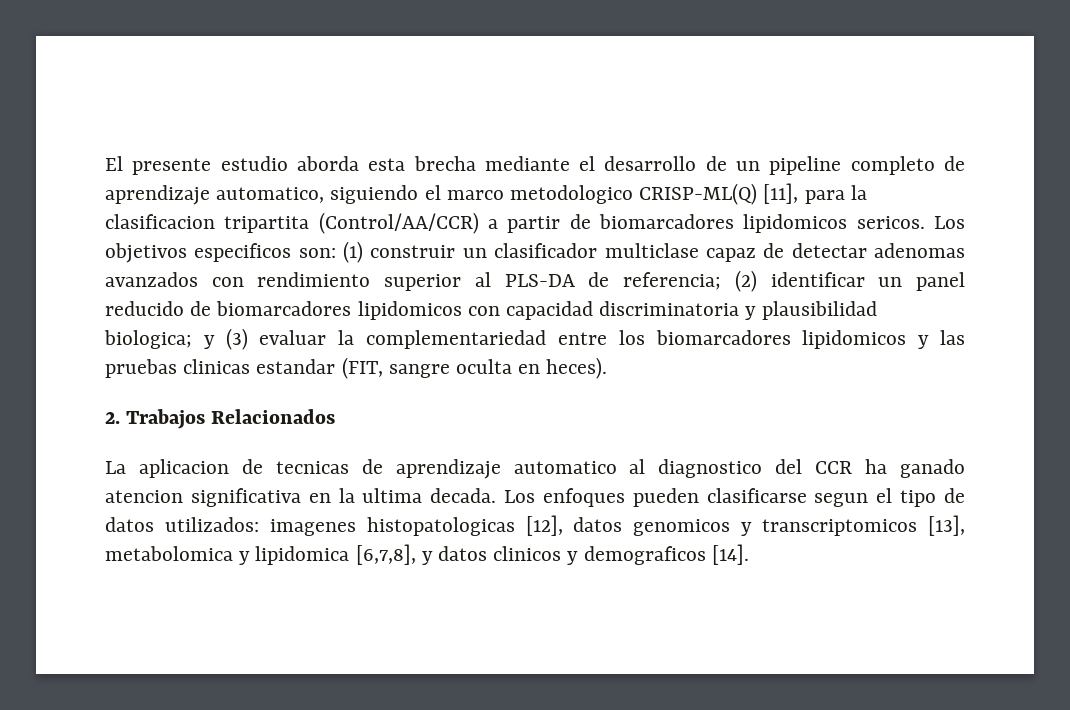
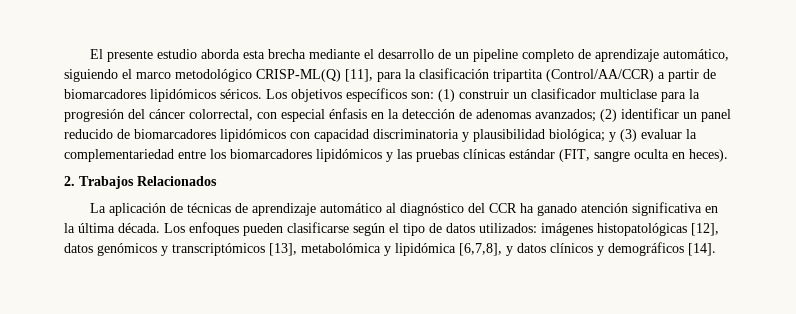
- El presente estudio aborda esta brecha mediante el desarrollo de un pipeline completo de aprendizaje automatico, siguiendo el marco metodologico CRISP-ML(Q) [11], para la clasificacion tripartita (Control/AA/CCR) a partir de biomarcadores lipidomicos sericos.
+ El presente estudio aborda esta brecha mediante el desarrollo de un pipeline completo de aprendizaje automático, siguiendo el marco metodológico CRISP-ML(Q) [11], para la clasificación tripartita (Control/AA/CCR) a partir de biomarcadores lipidómicos séricos.
- Los objetivos especificos son: (1) construir un clasificador multiclase capaz de detectar adenomas avanzados con rendimiento superior al PLS-DA de referencia; (2) identificar un panel reducido de biomarcadores lipidomicos con capacidad discriminatoria y plausibilidad biologica; y (3) evaluar la complementariedad entre los biomarcadores lipidomicos y las pruebas clinicas estandar (FIT, sangre oculta en heces).
+ Los objetivos específicos son: (1) construir un clasificador multiclase para la progresión del cáncer colorrectal, con especial énfasis en la detección de adenomas avanzados; (2) identificar un panel reducido de biomarcadores lipidómicos con capacidad discriminatoria y plausibilidad biológica; y (3) evaluar la complementariedad entre los biomarcadores lipidómicos y las pruebas clínicas estándar (FIT, sangre oculta en heces).
- La aplicacion de tecnicas de aprendizaje automatico al diagnostico del CCR ha ganado atencion significativa en la ultima decada.
+ La aplicación de técnicas de aprendizaje automático al diagnóstico del CCR ha ganado atención significativa en la última década.
- Los enfoques pueden clasificarse segun el tipo de datos utilizados: imagenes histopatologicas [12], datos genomicos y transcriptomicos [13], metabolomica y lipidomica [6,7,8], y datos clinicos y demograficos [14].
+ Los enfoques pueden clasificarse según el tipo de datos utilizados: imágenes histopatológicas [12], datos genómicos y transcriptómicos [13], metabolómica y lipidómica [6,7,8], y datos clínicos y demográficos [14].

